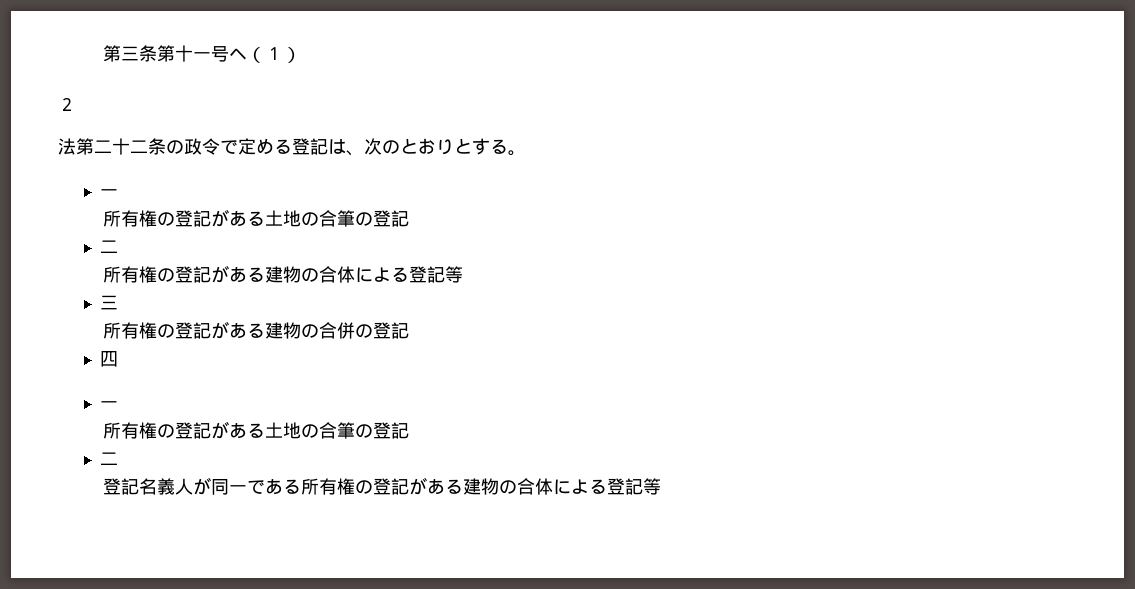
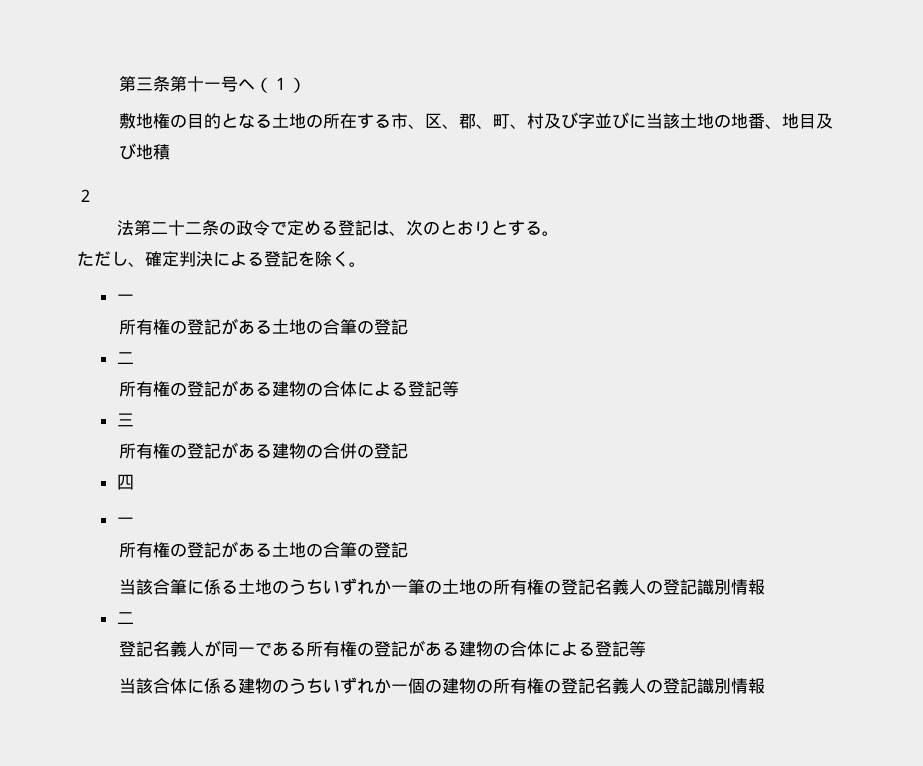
+ 敷地権の目的となる土地の所在する市、区、郡、町、村及び字並びに当該土地の地番、地目及び地積
+ ただし、確定判決による登記を除く。
+ 当該合筆に係る土地のうちいずれか一筆の土地の所有権の登記名義人の登記識別情報
+ 当該合体に係る建物のうちいずれか一個の建物の所有権の登記名義人の登記識別情報

